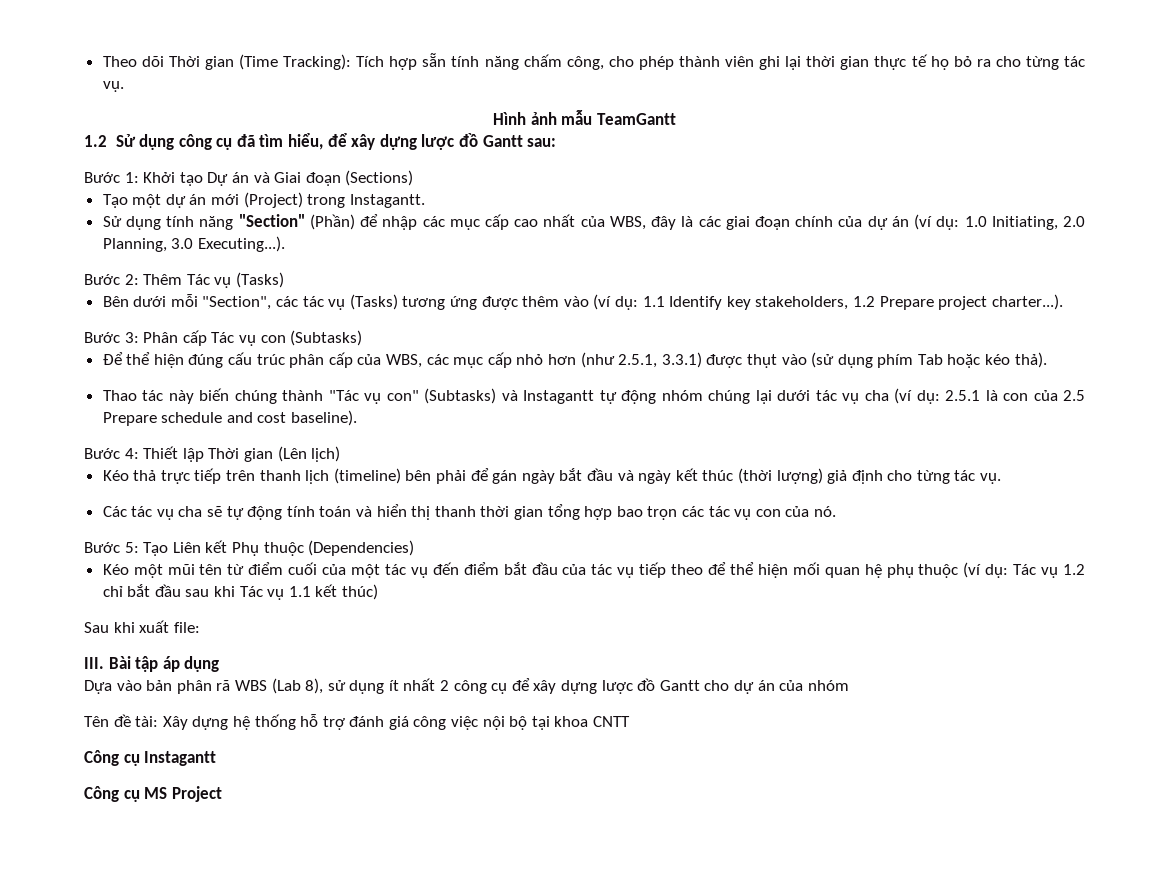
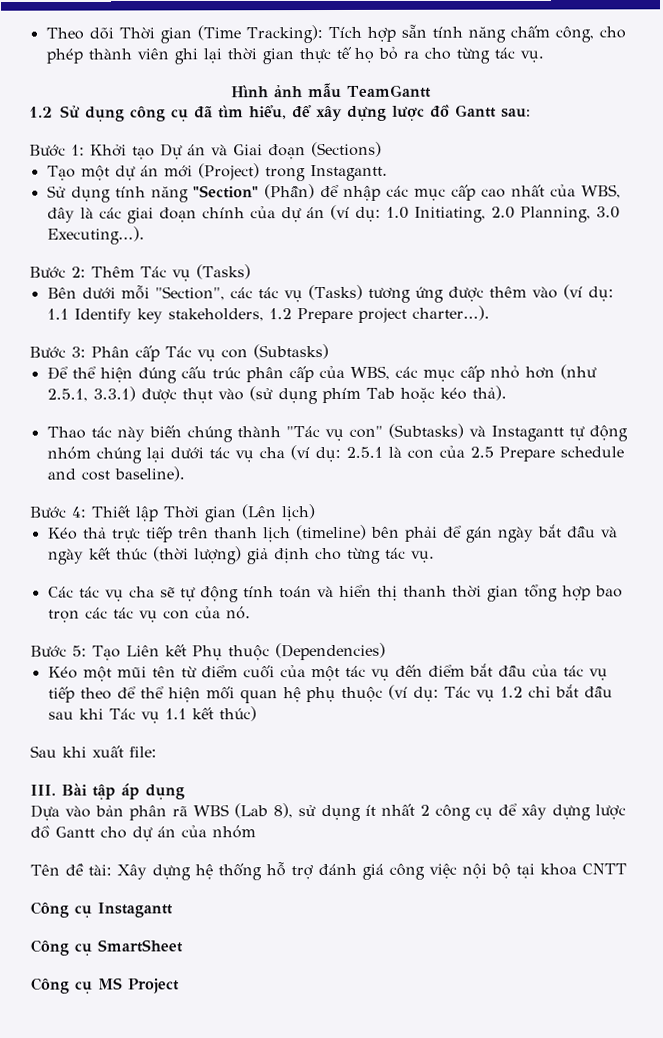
+ Công cụ SmartSheet

